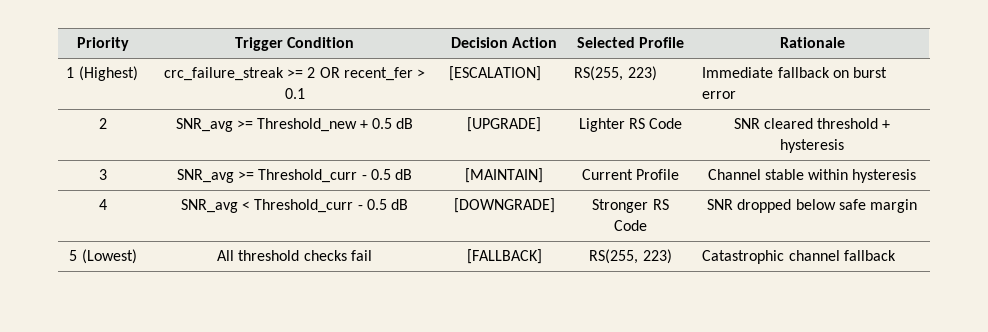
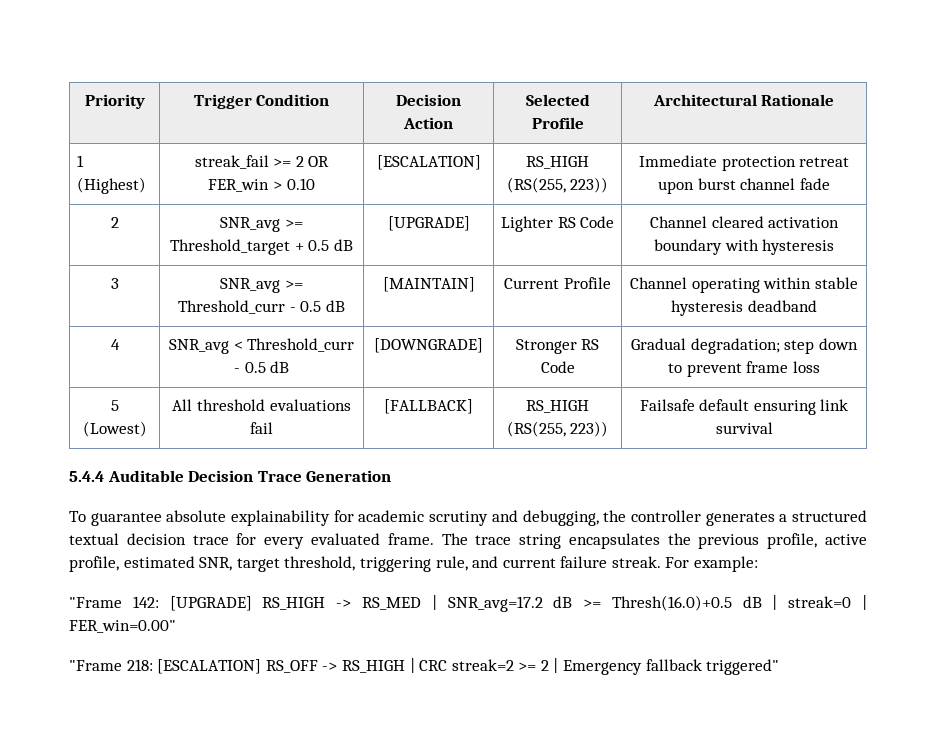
- Priority | Trigger Condition | Decision Action | Selected Profile | Rationale
+ Priority | Trigger Condition | Decision Action | Selected Profile | Architectural Rationale
- 1 (Highest) | crc_failure_streak >= 2 OR recent_fer > 0.1 | [ESCALATION] | RS(255, 223) | Immediate fallback on burst error
+ 1 (Highest) | streak_fail >= 2 OR FER_win > 0.10 | [ESCALATION] | RS_HIGH (RS(255, 223)) | Immediate protection retreat upon burst channel fade
- 2 | SNR_avg >= Threshold_new + 0.5 dB | [UPGRADE] | Lighter RS Code | SNR cleared threshold + hysteresis
+ 2 | SNR_avg >= Threshold_target + 0.5 dB | [UPGRADE] | Lighter RS Code | Channel cleared activation boundary with hysteresis
- 3 | SNR_avg >= Threshold_curr - 0.5 dB | [MAINTAIN] | Current Profile | Channel stable within hysteresis
+ 3 | SNR_avg >= Threshold_curr - 0.5 dB | [MAINTAIN] | Current Profile | Channel operating within stable hysteresis deadband
- 4 | SNR_avg < Threshold_curr - 0.5 dB | [DOWNGRADE] | Stronger RS Code | SNR dropped below safe margin
+ 4 | SNR_avg < Threshold_curr - 0.5 dB | [DOWNGRADE] | Stronger RS Code | Gradual degradation; step down to prevent frame loss
- 5 (Lowest) | All threshold checks fail | [FALLBACK] | RS(255, 223) | Catastrophic channel fallback
+ 5 (Lowest) | All threshold evaluations fail | [FALLBACK] | RS_HIGH (RS(255, 223)) | Failsafe default ensuring link survival
+ 5.4.4 Auditable Decision Trace Generation
+ To guarantee absolute explainability for academic scrutiny and debugging, the controller generates a structured textual decision trace for every evaluated frame. The trace string encapsulates the previous profile, active profile, estimated SNR, target threshold, triggering rule, and current failure streak. For example:
+ "Frame 142: [UPGRADE] RS_HIGH -> RS_MED | SNR_avg=17.2 dB >= Thresh(16.0)+0.5 dB | streak=0 | FER_win=0.00"
+ "Frame 218: [ESCALATION] RS_OFF -> RS_HIGH | CRC streak=2 >= 2 | Emergency fallback triggered"

